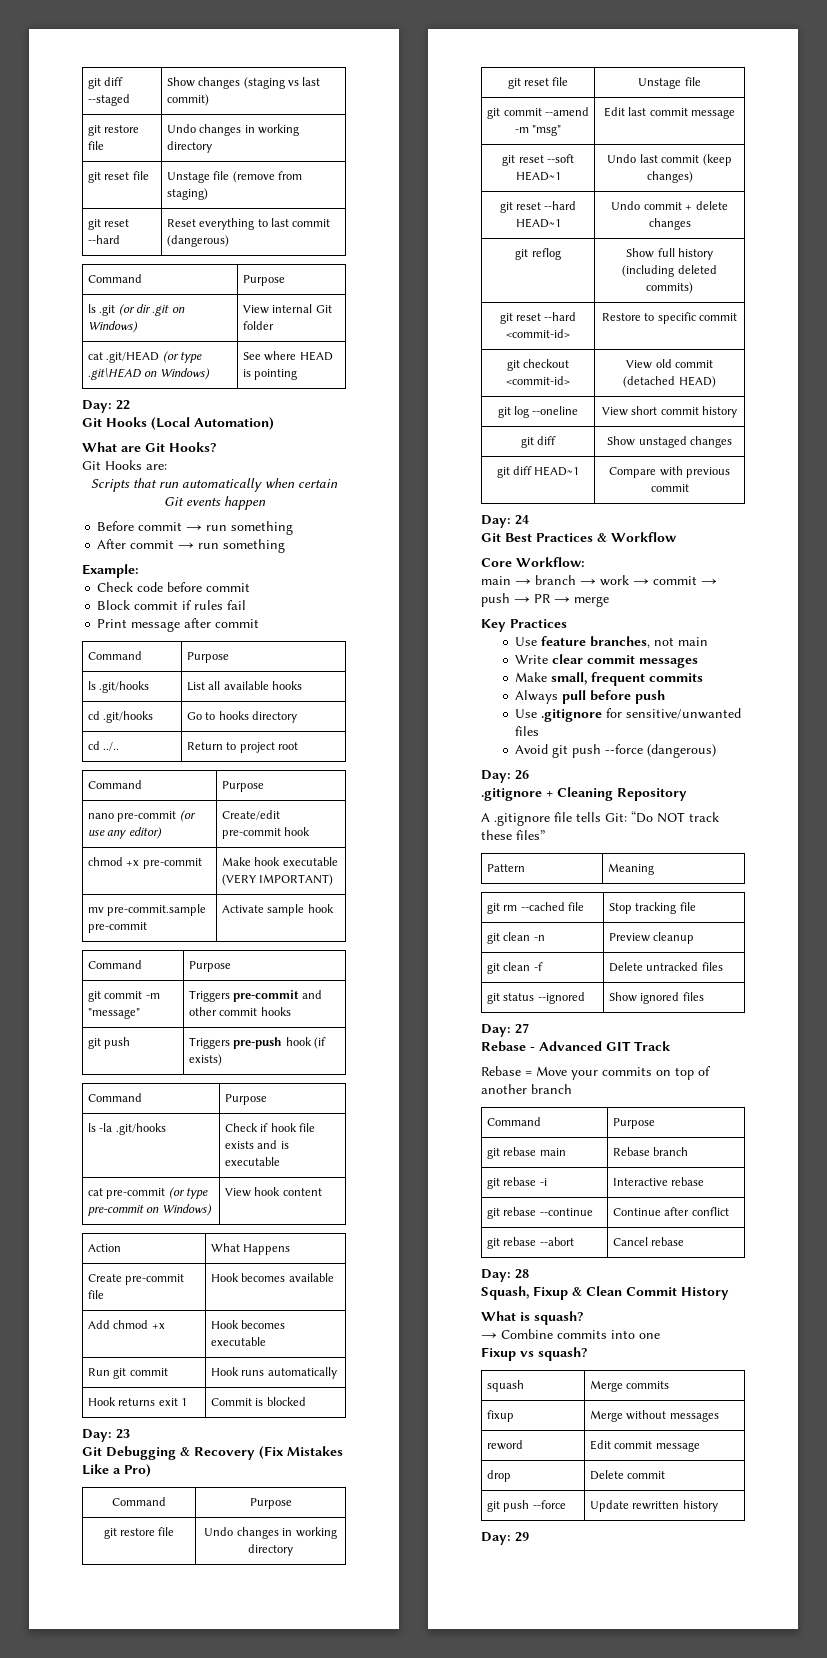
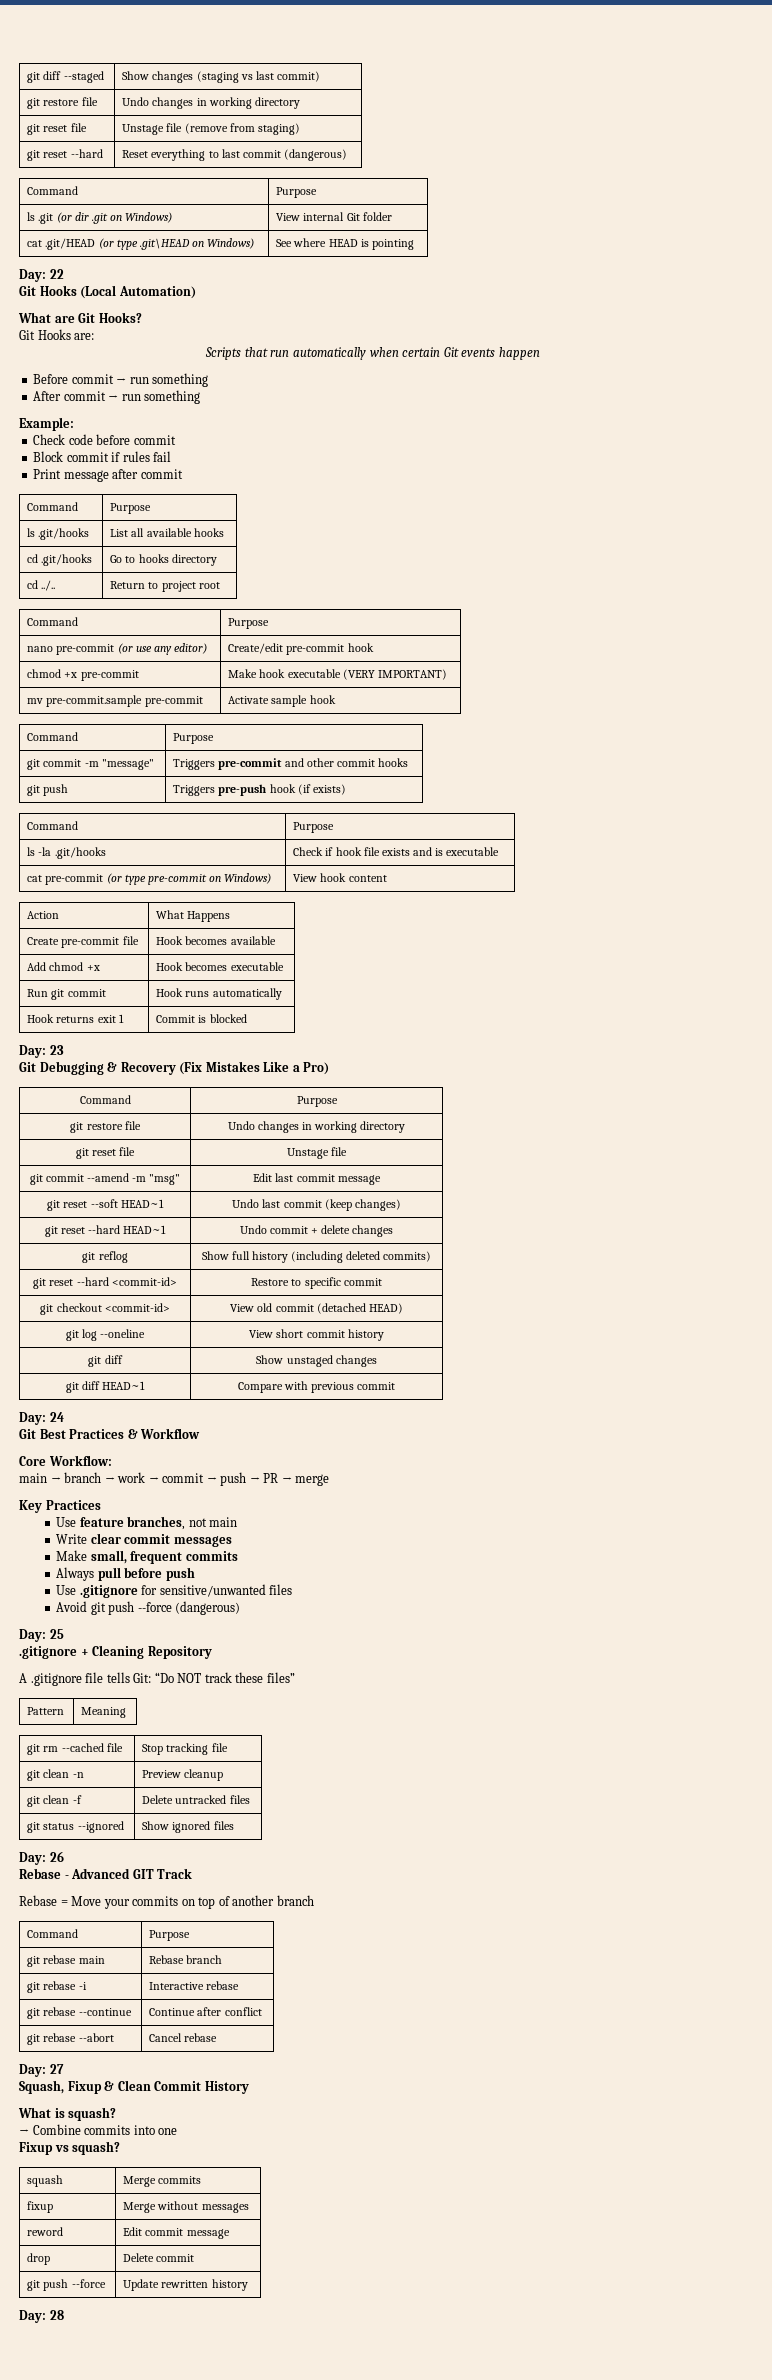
- Day: 26
+ Day: 25
- Day: 27
+ Day: 26
- Day: 28
+ Day: 27
- Day: 29
+ Day: 28

